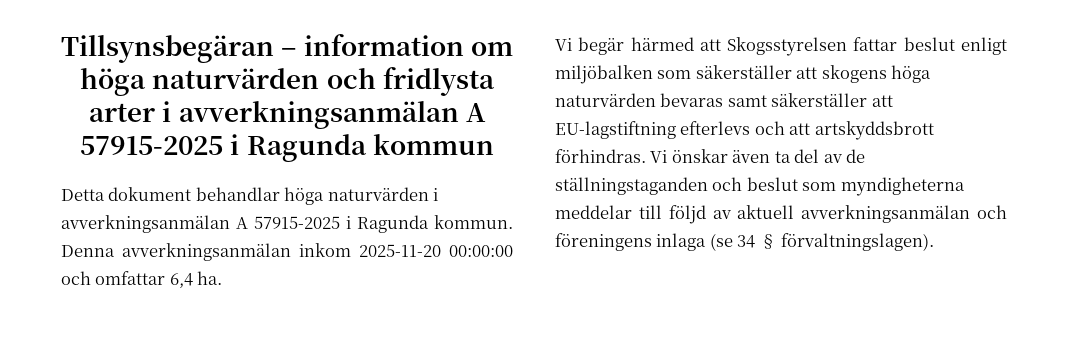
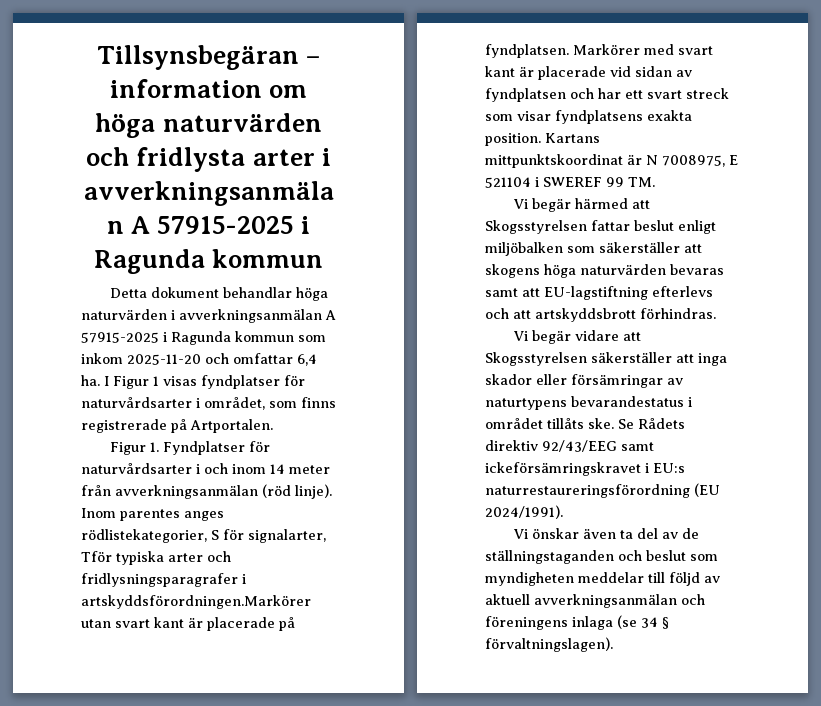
- Detta dokument behandlar höga naturvärden i avverkningsanmälan A 57915-2025 i Ragunda kommun. Denna avverkningsanmälan inkom 2025-11-20 00:00:00 och omfattar 6,4 ha.
+ Detta dokument behandlar höga naturvärden i avverkningsanmälan A 57915-2025 i Ragunda kommun som inkom 2025-11-20 och omfattar 6,4 ha. I Figur 1 visas fyndplatser för naturvårdsarter i området, som finns registrerade på Artportalen.
+ Figur 1. Fyndplatser för naturvårdsarter i och inom 14 meter från avverkningsanmälan (röd linje). Inom parentes anges rödlistekategorier, S för signalarter, Tför typiska arter och fridlysningsparagrafer i artskyddsförordningen.Markörer utan svart kant är placerade på fyndplatsen. Markörer med svart kant är placerade vid sidan av fyndplatsen och har ett svart streck som visar fyndplatsens exakta position. Kartans mittpunktskoordinat är N 7008975, E 521104 i SWEREF 99 TM.
- Vi begär härmed att Skogsstyrelsen fattar beslut enligt miljöbalken som säkerställer att skogens höga naturvärden bevaras samt säkerställer att EU-lagstiftning efterlevs och att artskyddsbrott förhindras. Vi önskar även ta del av de ställningstaganden och beslut som myndigheterna meddelar till följd av aktuell avverkningsanmälan och föreningens inlaga (se 34 § förvaltningslagen).
+ Vi begär härmed att Skogsstyrelsen fattar beslut enligt miljöbalken som säkerställer att skogens höga naturvärden bevaras samt att EU-lagstiftning efterlevs och att artskyddsbrott förhindras.
+ Vi begär vidare att Skogsstyrelsen säkerställer att inga skador eller försämringar av naturtypens bevarandestatus i området tillåts ske. Se Rådets direktiv 92/43/EEG samt ickeförsämringskravet i EU:s naturrestaureringsförordning (EU 2024/1991).
+ Vi önskar även ta del av de ställningstaganden och beslut som myndigheten meddelar till följd av aktuell avverkningsanmälan och föreningens inlaga (se 34 § förvaltningslagen).

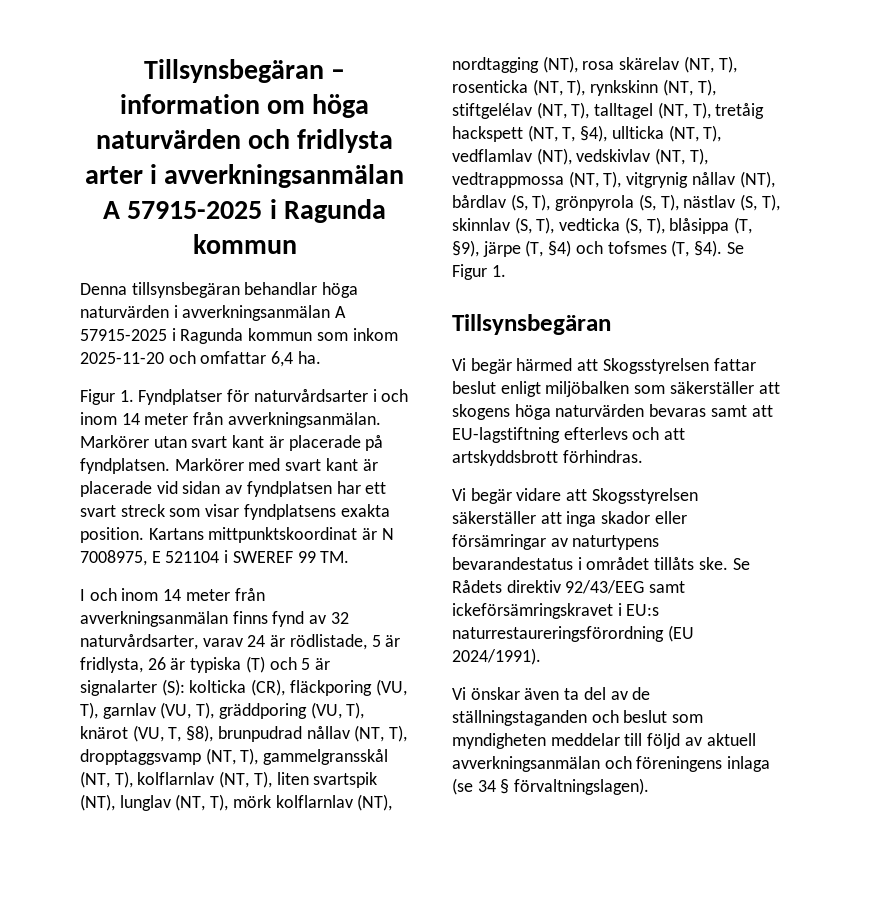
- Detta dokument behandlar höga naturvärden i avverkningsanmälan A 57915-2025 i Ragunda kommun som inkom 2025-11-20 och omfattar 6,4 ha. I Figur 1 visas fyndplatser för naturvårdsarter i området, som finns registrerade på Artportalen.
+ Denna tillsynsbegäran behandlar höga naturvärden i avverkningsanmälan A 57915-2025 i Ragunda kommun som inkom 2025-11-20 och omfattar 6,4 ha.
- Figur 1. Fyndplatser för naturvårdsarter i och inom 14 meter från avverkningsanmälan (röd linje). Inom parentes anges rödlistekategorier, S för signalarter, Tför typiska arter och fridlysningsparagrafer i artskyddsförordningen.Markörer utan svart kant är placerade på fyndplatsen.
+ Figur 1. Fyndplatser för naturvårdsarter i och inom 14 meter från avverkningsanmälan. Markörer utan svart kant är placerade på fyndplatsen.
- Markörer med svart kant är placerade vid sidan av fyndplatsen och har ett svart streck som visar fyndplatsens exakta position.
+ Markörer med svart kant är placerade vid sidan av fyndplatsen har ett svart streck som visar fyndplatsens exakta position.
+ I och inom 14 meter från avverkningsanmälan finns fynd av 32 naturvårdsarter, varav 24 är rödlistade, 5 är fridlysta, 26 är typiska (T) och 5 är signalarter (S): kolticka (CR), fläckporing (VU, T), garnlav (VU, T), gräddporing (VU, T), knärot (VU, T, §8), brunpudrad nållav (NT, T), dropptaggsvamp (NT, T), gammelgransskål (NT, T), kolflarnlav (NT, T), liten svartspik (NT), lunglav (NT, T), mörk kolflarnlav (NT), nordtagging (NT), rosa skärelav (NT, T), rosenticka (NT, T), rynkskinn (NT, T), stiftgelélav (NT, T), talltagel (NT, T), tretåig hackspett (NT, T, §4), ullticka (NT, T), vedflamlav (NT), vedskivlav (NT, T), vedtrappmossa (NT, T), vitgrynig nållav (NT), bårdlav (S, T), grönpyrola (S, T), nästlav (S, T), skinnlav (S, T), vedticka (S, T), blåsippa (T, §9), järpe (T, §4) och tofsmes (T, §4). Se Figur 1.
+ Tillsynsbegäran

